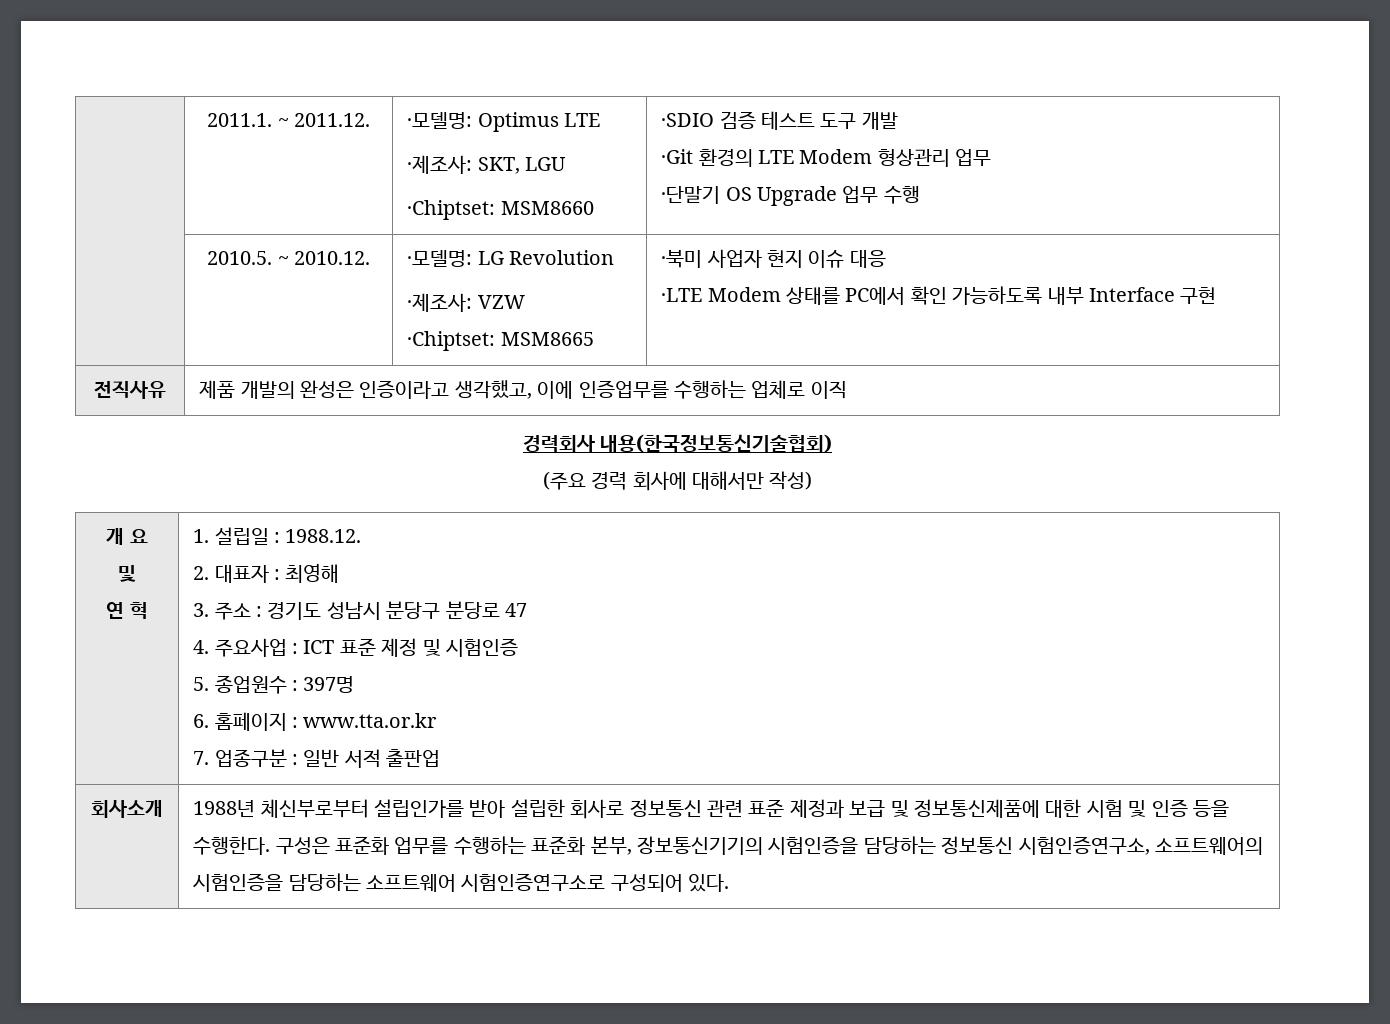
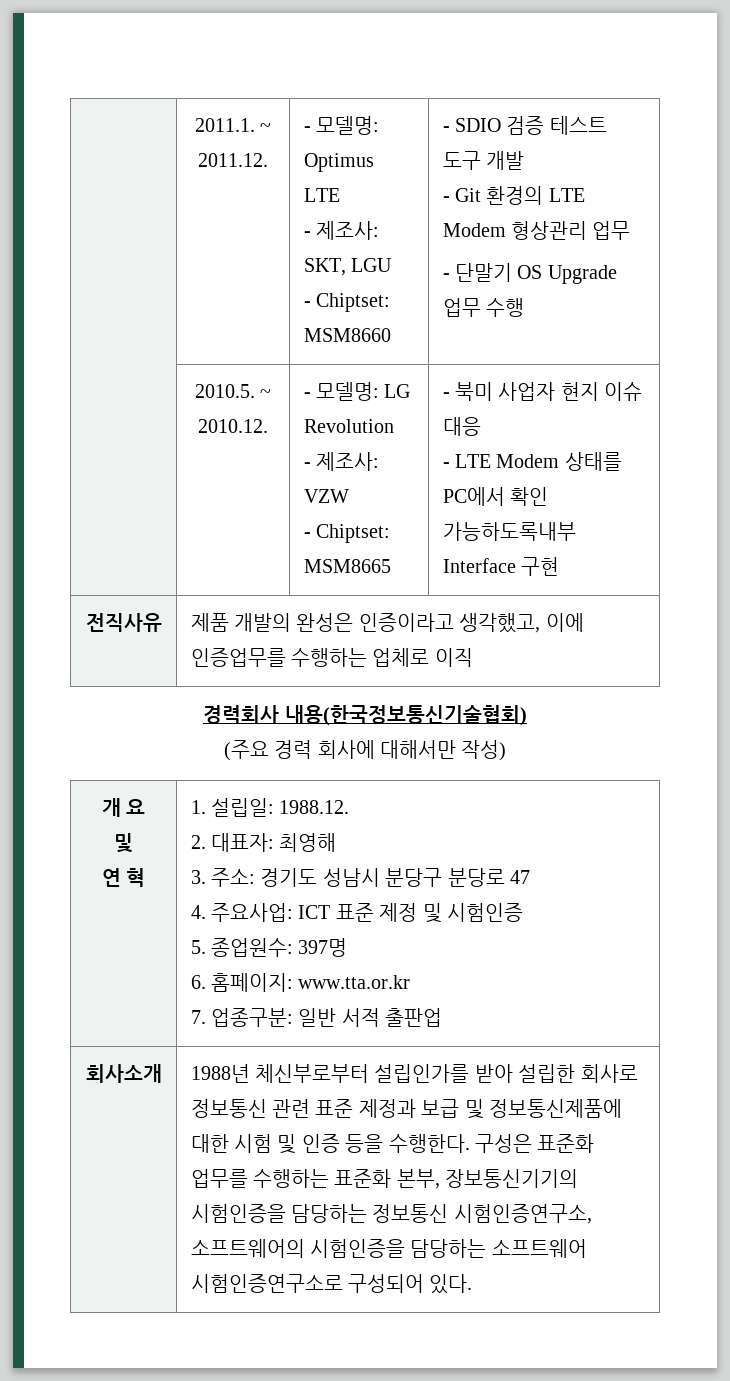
- | 2011.1. ~ 2011.12. | ·모델명: Optimus LTE
- ·제조사: SKT, LGU
- ·Chiptset: MSM8660 | ·SDIO 검증 테스트 도구 개발
- ·Git 환경의 LTE Modem 형상관리 업무
- ·단말기 OS Upgrade 업무 수행
+ | 2011.1. ~ 2011.12. | - 모델명: Optimus LTE
+ - 제조사: SKT, LGU
+ - Chiptset: MSM8660 | - SDIO 검증 테스트 도구 개발
+ - Git 환경의 LTE Modem 형상관리 업무
+ - 단말기 OS Upgrade 업무 수행
- | 2010.5. ~ 2010.12. | ·모델명: LG Revolution
- ·제조사: VZW
- ·Chiptset: MSM8665 | ·북미 사업자 현지 이슈 대응
- ·LTE Modem 상태를 PC에서 확인 가능하도록 내부 Interface 구현
+ | 2010.5. ~ 2010.12. | - 모델명: LG Revolution
+ - 제조사: VZW
+ - Chiptset: MSM8665 | - 북미 사업자 현지 이슈 대응
+ - LTE Modem 상태를 PC에서 확인 가능하도록내부 Interface 구현
- 1. 설립일 : 1988.12.
+ 1. 설립일: 1988.12.
- 2. 대표자 : 최영해
+ 2. 대표자: 최영해
- 3. 주소 : 경기도 성남시 분당구 분당로 47
+ 3. 주소: 경기도 성남시 분당구 분당로 47
- 4. 주요사업 : ICT 표준 제정 및 시험인증
+ 4. 주요사업: ICT 표준 제정 및 시험인증
- 5. 종업원수 : 397명
+ 5. 종업원수: 397명
- 6. 홈페이지 : www.tta.or.kr
+ 6. 홈페이지: www.tta.or.kr
- 7. 업종구분 : 일반 서적 출판업
+ 7. 업종구분: 일반 서적 출판업

